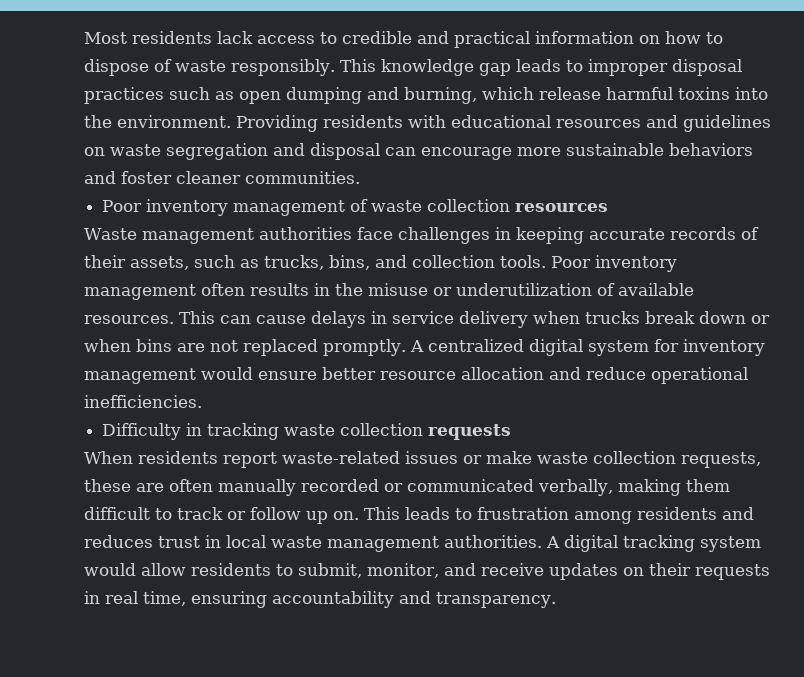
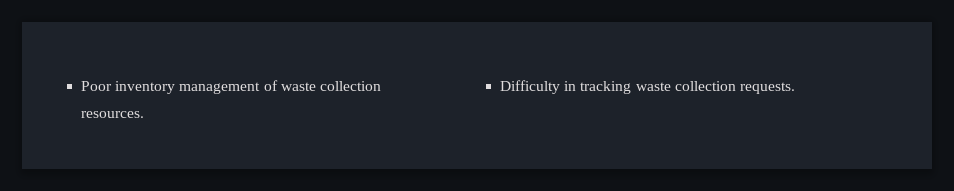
- Most residents lack access to credible and practical information on how to dispose of waste responsibly. This knowledge gap leads to improper disposal practices such as open dumping and burning, which release harmful toxins into the environment. Providing residents with educational resources and guidelines on waste segregation and disposal can encourage more sustainable behaviors and foster cleaner communities.
- Poor inventory management of waste collection resources
- Waste management authorities face challenges in keeping accurate records of their assets, such as trucks, bins, and collection tools. Poor inventory management often results in the misuse or underutilization of available resources. This can cause delays in service delivery when trucks break down or when bins are not replaced promptly. A centralized digital system for inventory management would ensure better resource allocation and reduce operational inefficiencies.
+ Poor inventory management of waste collection resources.
- Difficulty in tracking waste collection requests
- When residents report waste-related issues or make waste collection requests, these are often manually recorded or communicated verbally, making them difficult to track or follow up on. This leads to frustration among residents and reduces trust in local waste management authorities. A digital tracking system would allow residents to submit, monitor, and receive updates on their requests in real time, ensuring accountability and transparency.
+ Difficulty in tracking waste collection requests.

